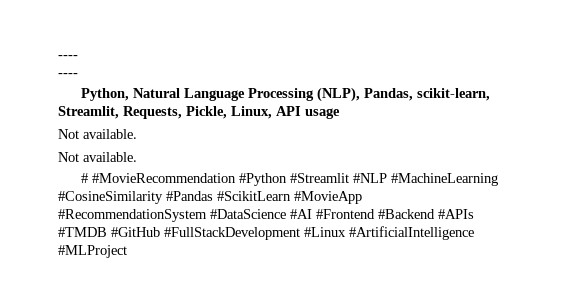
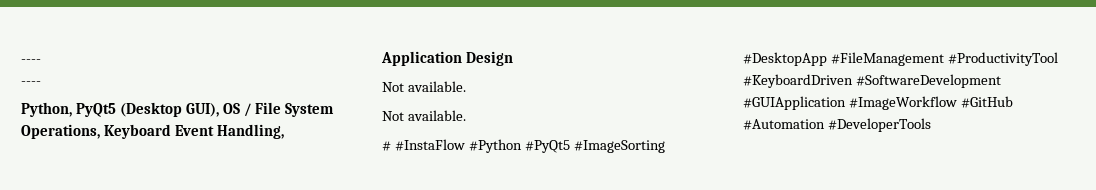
- Python, Natural Language Processing (NLP), Pandas, scikit-learn, Streamlit, Requests, Pickle, Linux, API usage
+ Python, PyQt5 (Desktop GUI), OS / File System Operations, Keyboard Event Handling, Application Design
- # #MovieRecommendation #Python #Streamlit #NLP #MachineLearning #CosineSimilarity #Pandas #ScikitLearn #MovieApp #RecommendationSystem #DataScience #AI #Frontend #Backend #APIs #TMDB #GitHub #FullStackDevelopment #Linux #ArtificialIntelligence #MLProject
+ # #InstaFlow #Python #PyQt5 #ImageSorting #DesktopApp #FileManagement #ProductivityTool #KeyboardDriven #SoftwareDevelopment #GUIApplication #ImageWorkflow #GitHub #Automation #DeveloperTools

